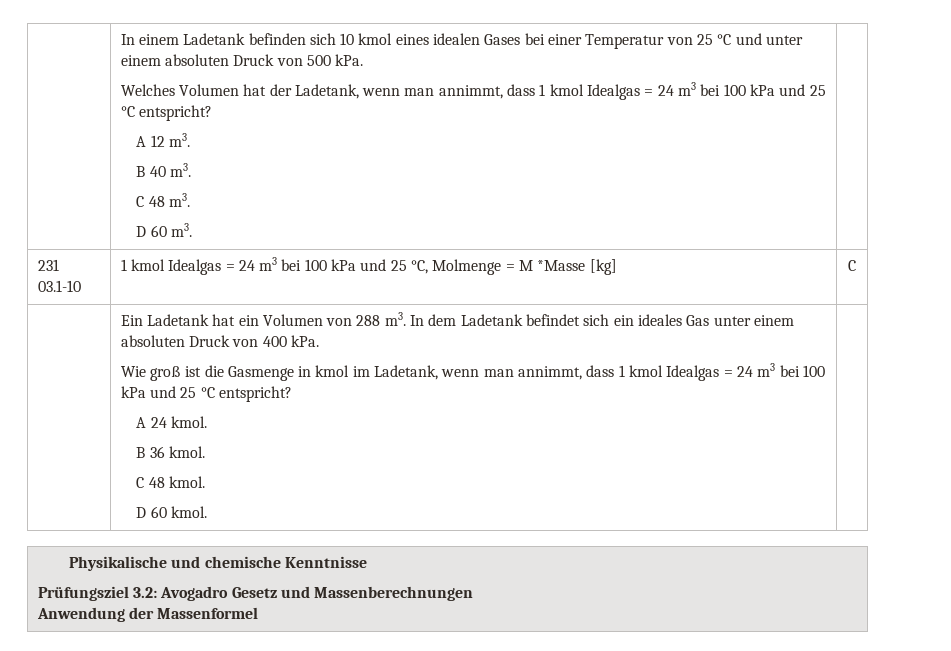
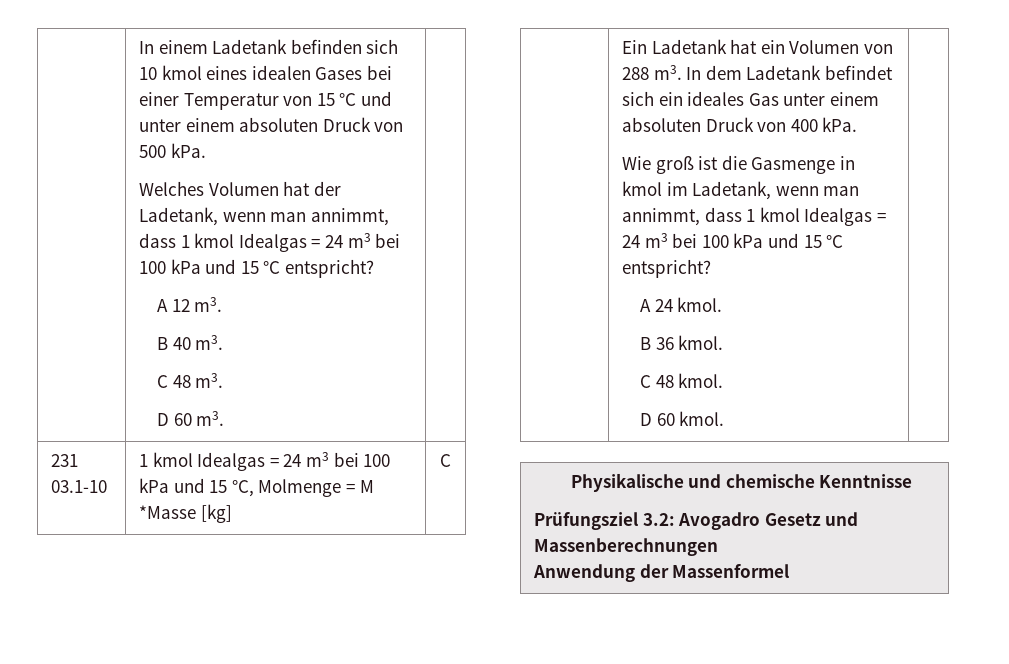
- In einem Ladetank befinden sich 10 kmol eines idealen Gases bei einer Temperatur von 25 °C und unter einem absoluten Druck von 500 kPa.
+ In einem Ladetank befinden sich 10 kmol eines idealen Gases bei einer Temperatur von 15 °C und unter einem absoluten Druck von 500 kPa.
- Welches Volumen hat der Ladetank, wenn man annimmt, dass 1 kmol Idealgas = 24 m3 bei 100 kPa und 25 °C entspricht?
+ Welches Volumen hat der Ladetank, wenn man annimmt, dass 1 kmol Idealgas = 24 m3 bei 100 kPa und 15 °C entspricht?
- 231 03.1-10 | 1 kmol Idealgas = 24 m3 bei 100 kPa und 25 °C, Molmenge = M *Masse [kg] | C
+ 231 03.1-10 | 1 kmol Idealgas = 24 m3 bei 100 kPa und 15 °C, Molmenge = M *Masse [kg] | C
- Wie groß ist die Gasmenge in kmol im Ladetank, wenn man annimmt, dass 1 kmol Idealgas = 24 m3 bei 100 kPa und 25 °C entspricht?
+ Wie groß ist die Gasmenge in kmol im Ladetank, wenn man annimmt, dass 1 kmol Idealgas = 24 m3 bei 100 kPa und 15 °C entspricht?

